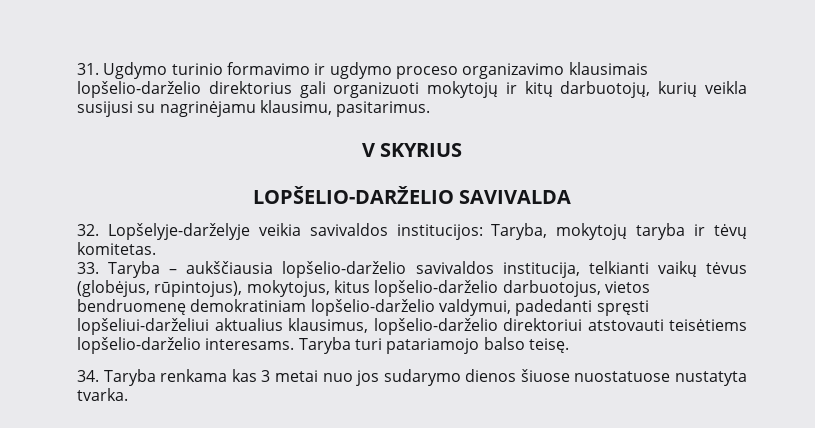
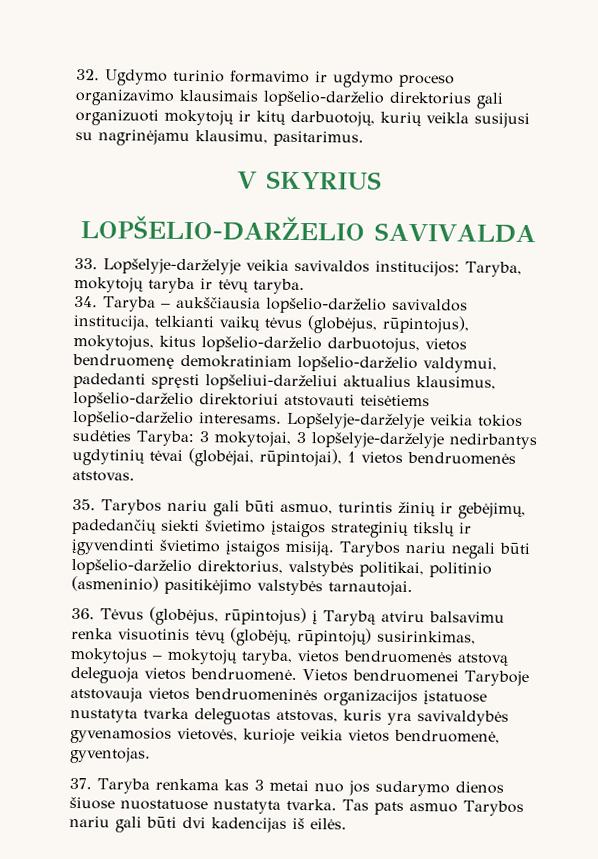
- 31. Ugdymo turinio formavimo ir ugdymo proceso organizavimo klausimais lopšelio-darželio direktorius gali organizuoti mokytojų ir kitų darbuotojų, kurių veikla susijusi su nagrinėjamu klausimu, pasitarimus.
+ 32. Ugdymo turinio formavimo ir ugdymo proceso organizavimo klausimais lopšelio-darželio direktorius gali organizuoti mokytojų ir kitų darbuotojų, kurių veikla susijusi su nagrinėjamu klausimu, pasitarimus.
- 32. Lopšelyje-darželyje veikia savivaldos institucijos: Taryba, mokytojų taryba ir tėvų komitetas.
- 33. Taryba – aukščiausia lopšelio-darželio savivaldos institucija, telkianti vaikų tėvus (globėjus, rūpintojus), mokytojus, kitus lopšelio-darželio darbuotojus, vietos bendruomenę demokratiniam lopšelio-darželio valdymui, padedanti spręsti lopšeliui-darželiui aktualius klausimus, lopšelio-darželio direktoriui atstovauti teisėtiems lopšelio-darželio interesams.
+ 33. Lopšelyje-darželyje veikia savivaldos institucijos: Taryba, mokytojų taryba ir tėvų taryba.
+ 34. Taryba – aukščiausia lopšelio-darželio savivaldos institucija, telkianti vaikų tėvus (globėjus, rūpintojus), mokytojus, kitus lopšelio-darželio darbuotojus, vietos bendruomenę demokratiniam lopšelio-darželio valdymui, padedanti spręsti lopšeliui-darželiui aktualius klausimus, lopšelio-darželio direktoriui atstovauti teisėtiems lopšelio-darželio interesams.
- Taryba turi patariamojo balso teisę.
- 34. Taryba renkama kas 3 metai nuo jos sudarymo dienos šiuose nuostatuose nustatyta tvarka.
+ Lopšelyje-darželyje veikia tokios sudėties Taryba: 3 mokytojai, 3 lopšelyje-darželyje nedirbantys ugdytinių tėvai (globėjai, rūpintojai), 1 vietos bendruomenės atstovas.
+ 35. Tarybos nariu gali būti asmuo, turintis žinių ir gebėjimų, padedančių siekti švietimo įstaigos strateginių tikslų ir įgyvendinti švietimo įstaigos misiją. Tarybos nariu negali būti lopšelio-darželio direktorius, valstybės politikai, politinio (asmeninio) pasitikėjimo valstybės tarnautojai.
+ 36. Tėvus (globėjus, rūpintojus) į Tarybą atviru balsavimu renka visuotinis tėvų (globėjų, rūpintojų) susirinkimas, mokytojus – mokytojų taryba, vietos bendruomenės atstovą deleguoja vietos bendruomenė. Vietos bendruomenei Taryboje atstovauja vietos bendruomeninės organizacijos įstatuose nustatyta tvarka deleguotas atstovas, kuris yra savivaldybės gyvenamosios vietovės, kurioje veikia vietos bendruomenė, gyventojas.
+ 37. Taryba renkama kas 3 metai nuo jos sudarymo dienos šiuose nuostatuose nustatyta tvarka.
+ Tas pats asmuo Tarybos nariu gali būti dvi kadencijas iš eilės.

